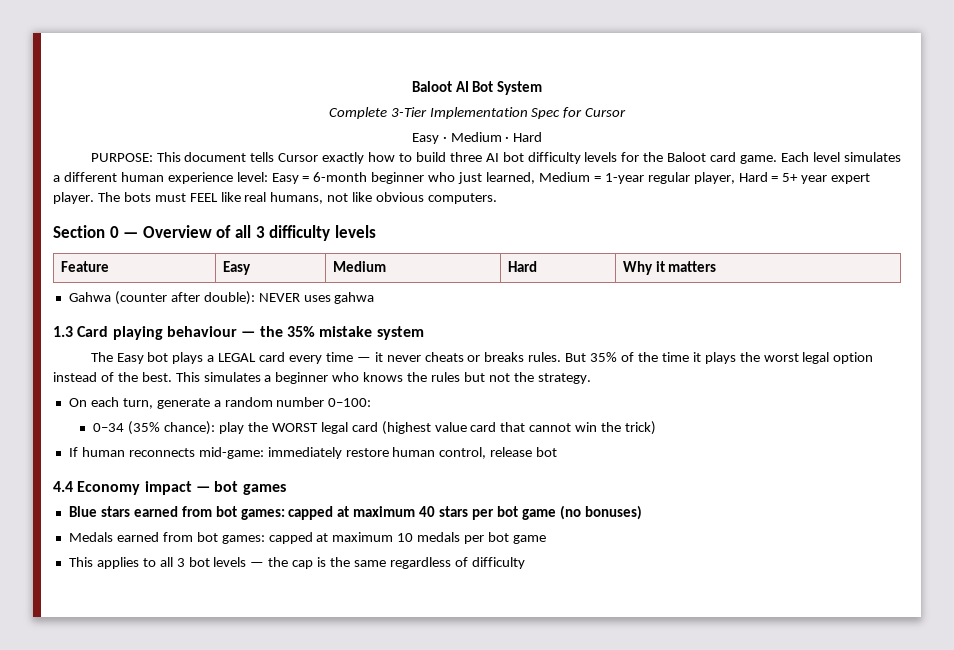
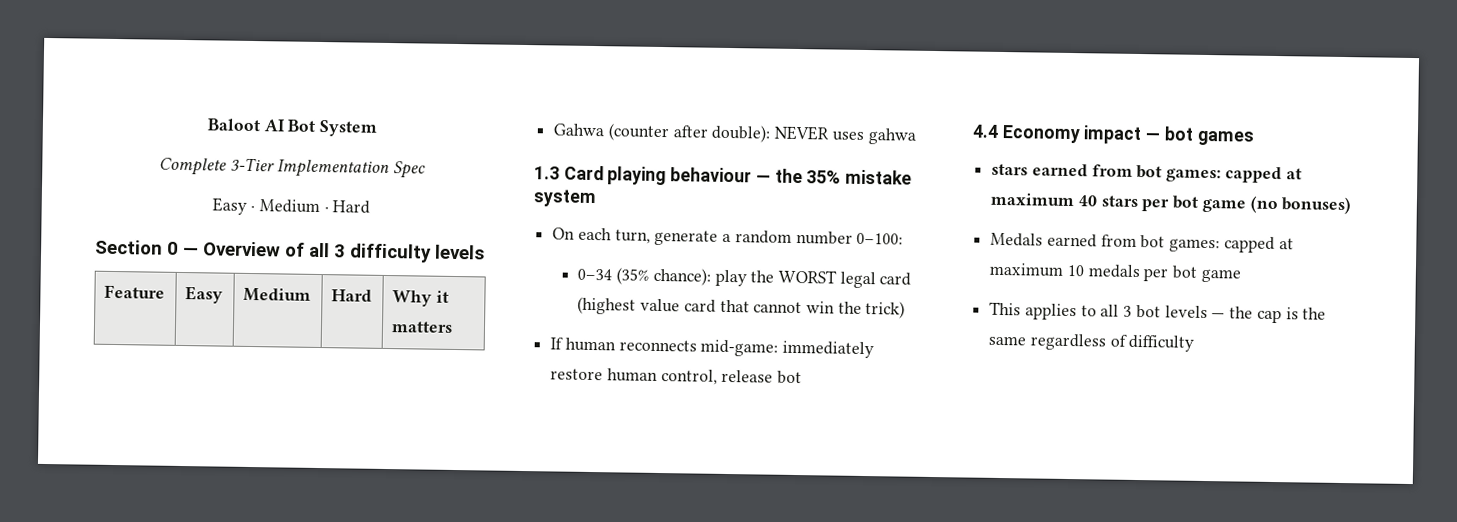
- Complete 3-Tier Implementation Spec for Cursor
+ Complete 3-Tier Implementation Spec
- PURPOSE: This document tells Cursor exactly how to build three AI bot difficulty levels for the Baloot card game. Each level simulates a different human experience level: Easy = 6-month beginner who just learned, Medium = 1-year regular player, Hard = 5+ year expert player. The bots must FEEL like real humans, not like obvious computers.
- The Easy bot plays a LEGAL card every time — it never cheats or breaks rules. But 35% of the time it plays the worst legal option instead of the best. This simulates a beginner who knows the rules but not the strategy.
- Blue stars earned from bot games: capped at maximum 40 stars per bot game (no bonuses)
+ stars earned from bot games: capped at maximum 40 stars per bot game (no bonuses)

